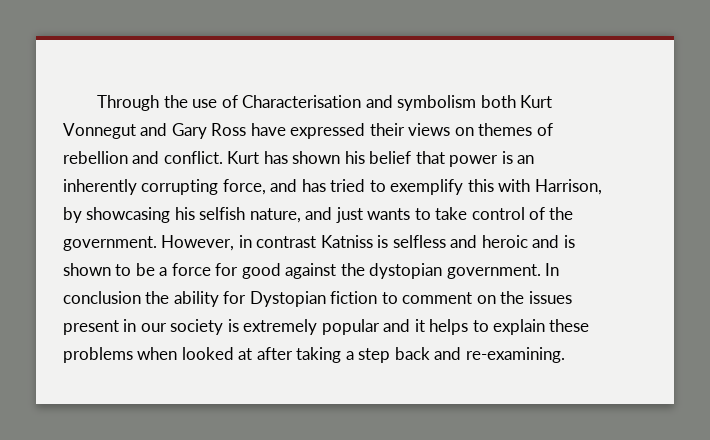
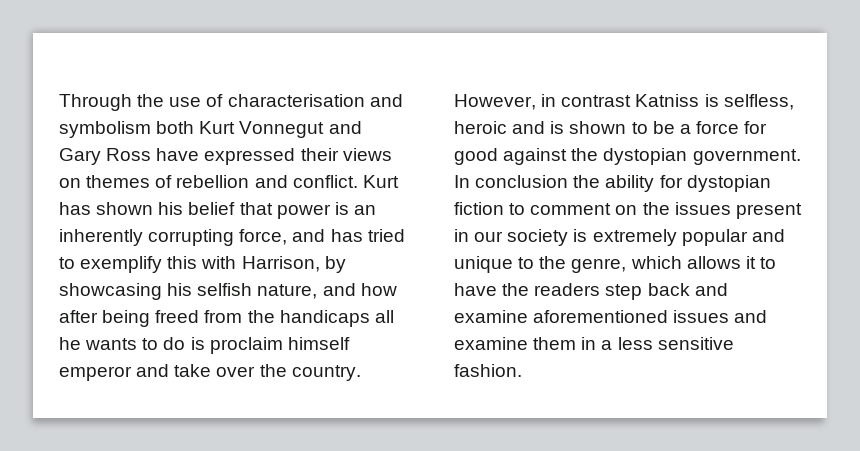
- Through the use of Characterisation and symbolism both Kurt Vonnegut and Gary Ross have expressed their views on themes of rebellion and conflict.
+ Through the use of characterisation and symbolism both Kurt Vonnegut and Gary Ross have expressed their views on themes of rebellion and conflict.
- Kurt has shown his belief that power is an inherently corrupting force, and has tried to exemplify this with Harrison, by showcasing his selfish nature, and just wants to take control of the government.
+ Kurt has shown his belief that power is an inherently corrupting force, and has tried to exemplify this with Harrison, by showcasing his selfish nature, and how after being freed from the handicaps all he wants to do is proclaim himself emperor and take over the country.
- However, in contrast Katniss is selfless and heroic and is shown to be a force for good against the dystopian government.
+ However, in contrast Katniss is selfless, heroic and is shown to be a force for good against the dystopian government.
- In conclusion the ability for Dystopian fiction to comment on the issues present in our society is extremely popular and it helps to explain these problems when looked at after taking a step back and re-examining.
+ In conclusion the ability for dystopian fiction to comment on the issues present in our society is extremely popular and unique to the genre, which allows it to have the readers step back and examine aforementioned issues and examine them in a less sensitive fashion.

